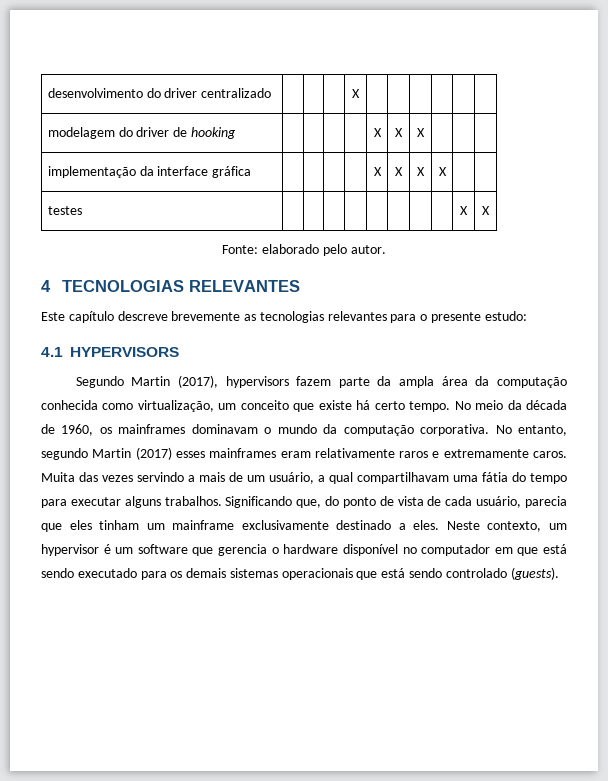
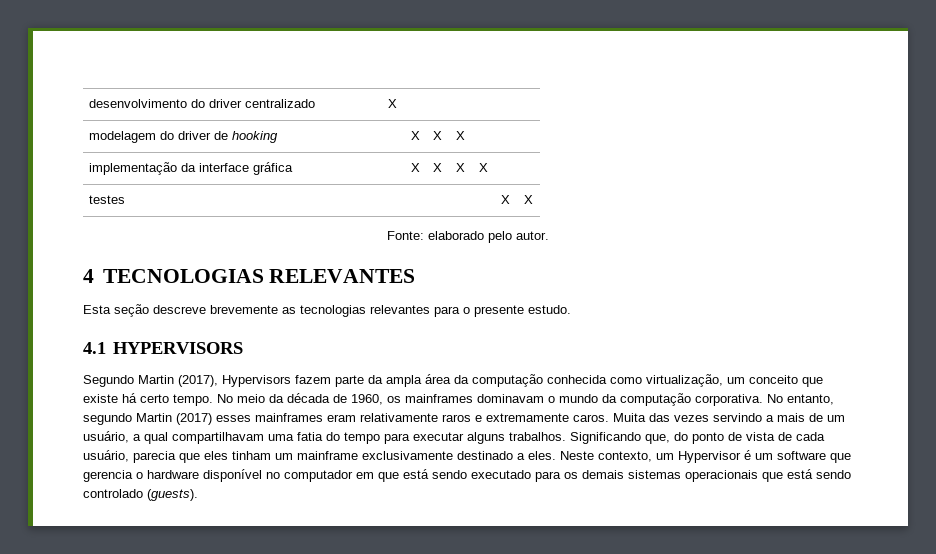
- Este capítulo descreve brevemente as tecnologias relevantes para o presente estudo:
+ Esta seção descreve brevemente as tecnologias relevantes para o presente estudo.
- Segundo Martin (2017), hypervisors fazem parte da ampla área da computação conhecida como virtualização, um conceito que existe há certo tempo.
+ Segundo Martin (2017), Hypervisors fazem parte da ampla área da computação conhecida como virtualização, um conceito que existe há certo tempo.
- Muita das vezes servindo a mais de um usuário, a qual compartilhavam uma fátia do tempo para executar alguns trabalhos.
+ Muita das vezes servindo a mais de um usuário, a qual compartilhavam uma fatia do tempo para executar alguns trabalhos.
- Neste contexto, um hypervisor é um software que gerencia o hardware disponível no computador em que está sendo executado para os demais sistemas operacionais que está sendo controlado (guests).
+ Neste contexto, um Hypervisor é um software que gerencia o hardware disponível no computador em que está sendo executado para os demais sistemas operacionais que está sendo controlado (guests).

